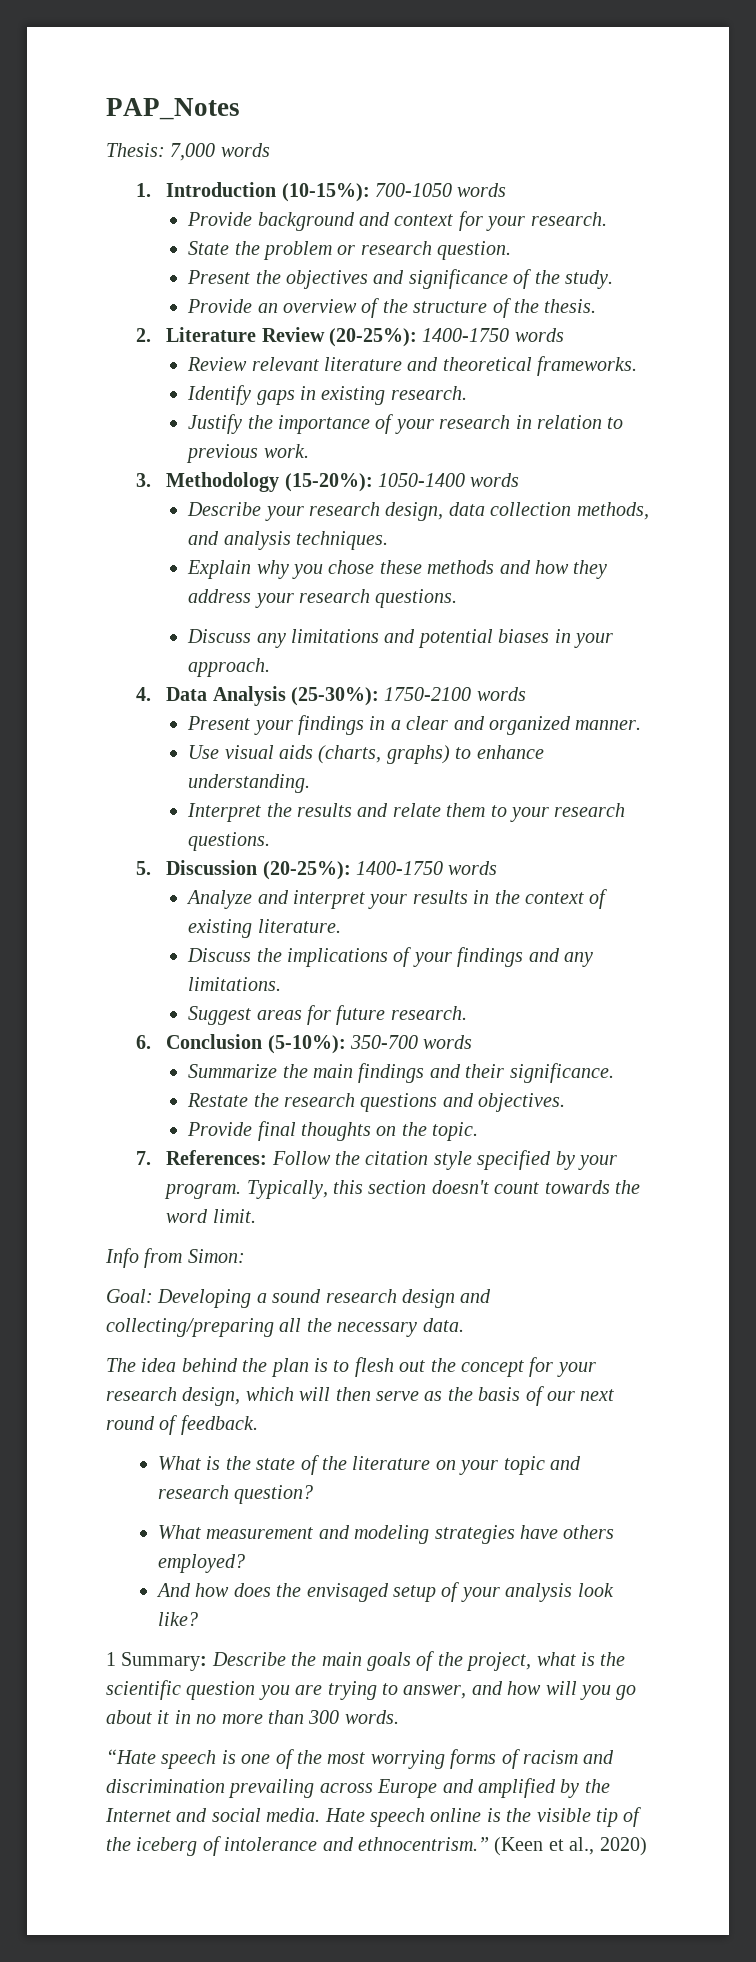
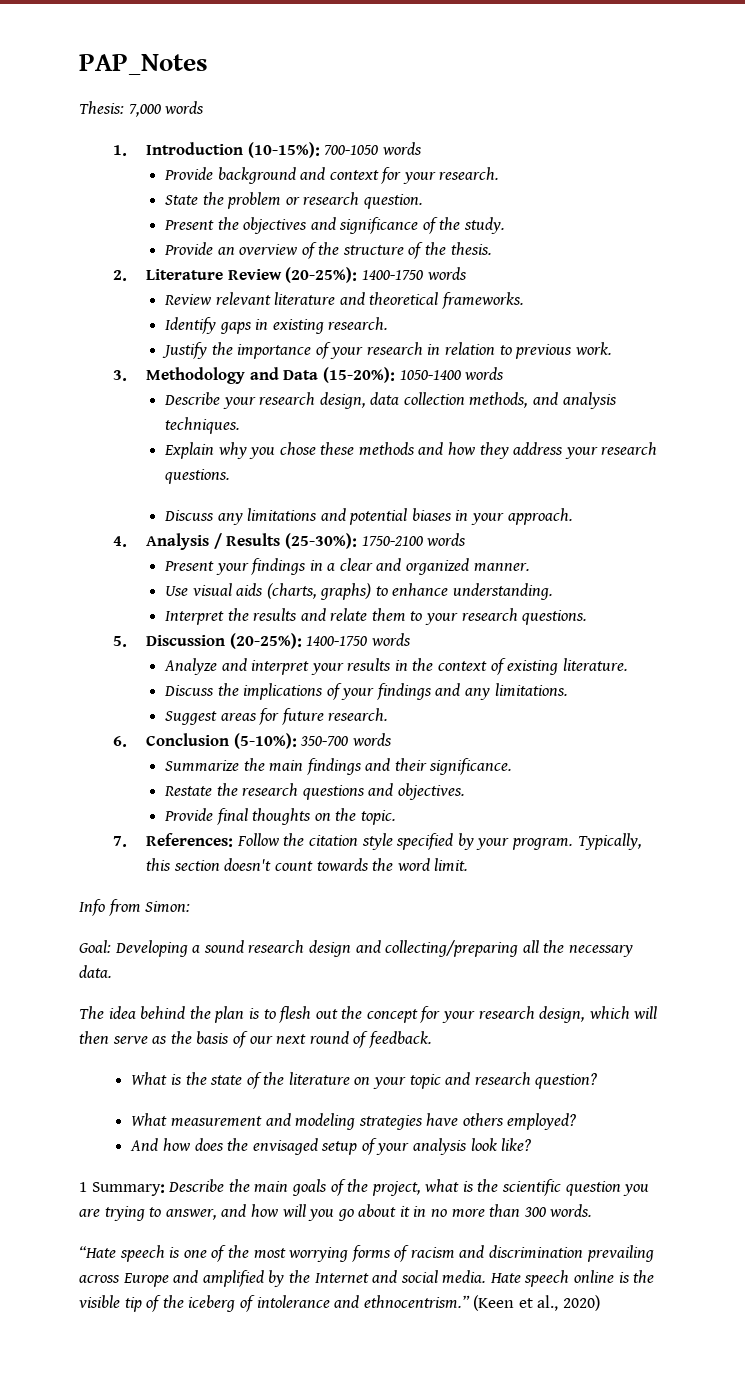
- 3. Methodology (15-20%): 1050-1400 words
+ 3. Methodology and Data (15-20%): 1050-1400 words
- 4. Data Analysis (25-30%): 1750-2100 words
+ 4. Analysis / Results (25-30%): 1750-2100 words

